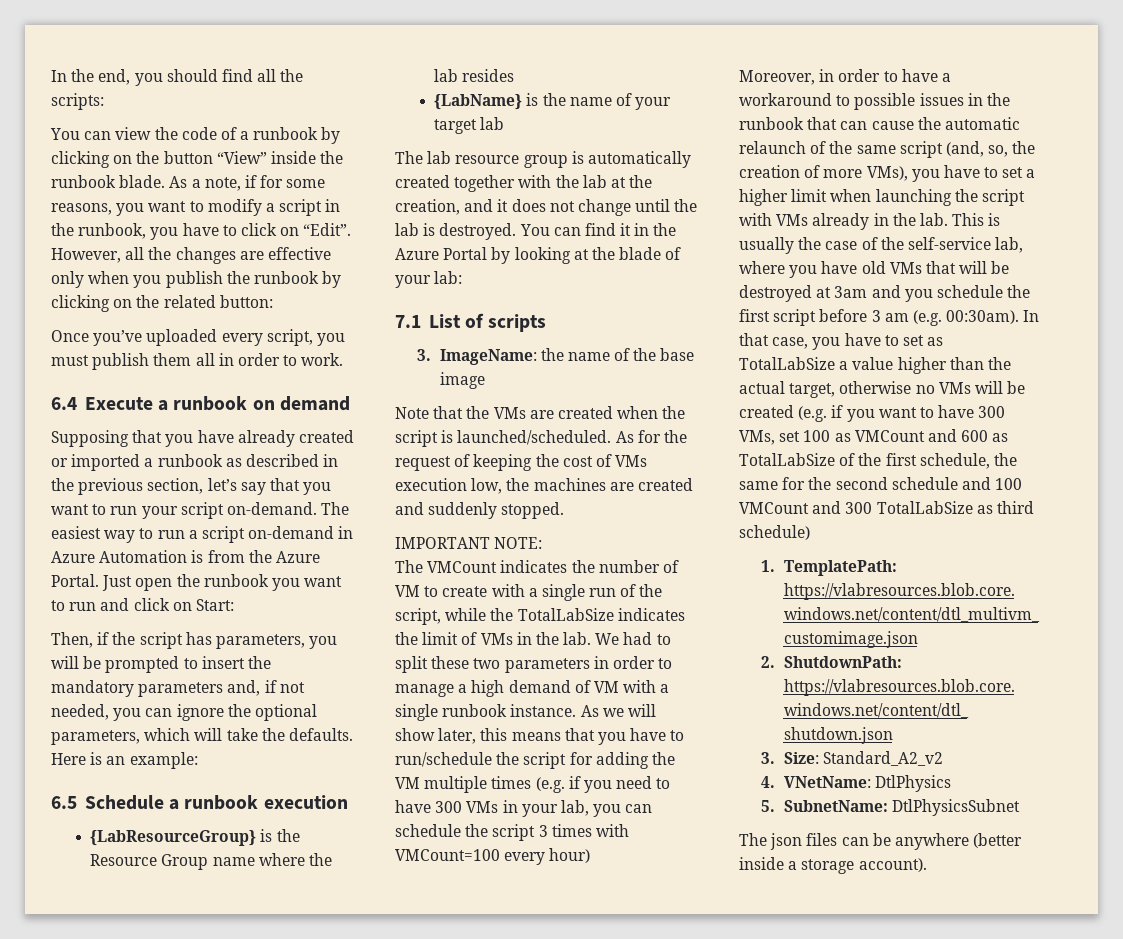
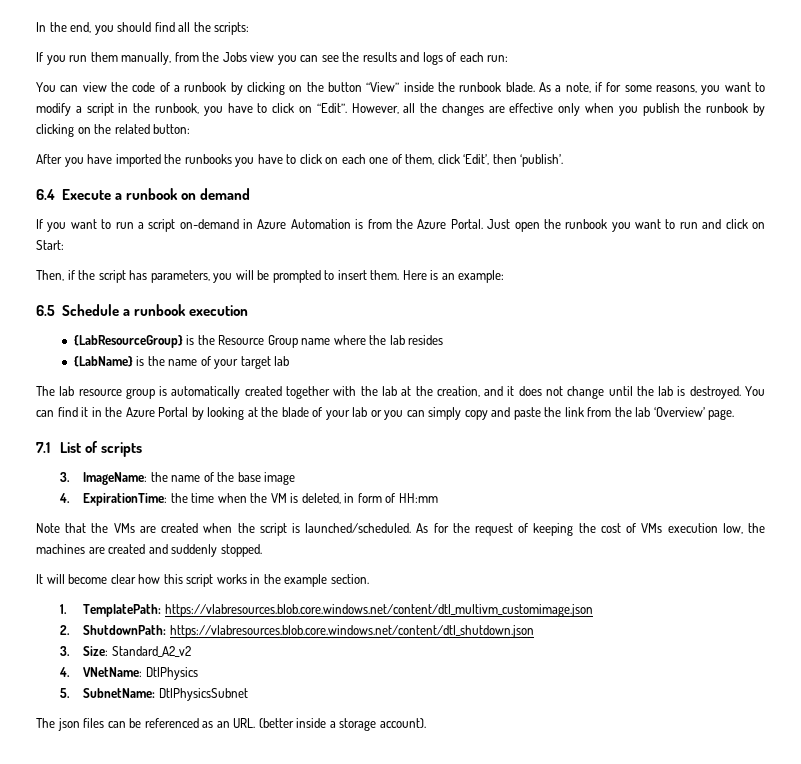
+ If you run them manually, from the Jobs view you can see the results and logs of each run:
- Once you’ve uploaded every script, you must publish them all in order to work.
+ After you have imported the runbooks you have to click on each one of them, click ‘Edit’, then ‘publish’.
- Supposing that you have already created or imported a runbook as described in the previous section, let’s say that you want to run your script on-demand. The easiest way to run a script on-demand in Azure Automation is from the Azure Portal.
+ If you want to run a script on-demand in Azure Automation is from the Azure Portal.
- Then, if the script has parameters, you will be prompted to insert the mandatory parameters and, if not needed, you can ignore the optional parameters, which will take the defaults.
+ Then, if the script has parameters, you will be prompted to insert them.
- You can find it in the Azure Portal by looking at the blade of your lab:
+ You can find it in the Azure Portal by looking at the blade of your lab or you can simply copy and paste the link from the lab ‘Overview’ page.
+ 4. ExpirationTime: the time when the VM is deleted, in form of HH:mm
- IMPORTANT NOTE:
- The VMCount indicates the number of VM to create with a single run of the script, while the TotalLabSize indicates the limit of VMs in the lab. We had to split these two parameters in order to manage a high demand of VM with a single runbook instance. As we will show later, this means that you have to run/schedule the script for adding the VM multiple times (e.g. if you need to have 300 VMs in your lab, you can schedule the script 3 times with VMCount=100 every hour)
- Moreover, in order to have a workaround to possible issues in the runbook that can cause the automatic relaunch of the same script (and, so, the creation of more VMs), you have to set a higher limit when launching the script with VMs already in the lab. This is usually the case of the self-service lab, where you have old VMs that will be destroyed at 3am and you schedule the first script before 3 am (e.g. 00:30am). In that case, you have to set as TotalLabSize a value higher than the actual target, otherwise no VMs will be created (e.g. if you want to have 300 VMs, set 100 as VMCount and 600 as TotalLabSize of the first schedule, the same for the second schedule and 100 VMCount and 300 TotalLabSize as third schedule)
+ It will become clear how this script works in the example section.
- The json files can be anywhere (better inside a storage account).
+ The json files can be referenced as an URL. (better inside a storage account).

